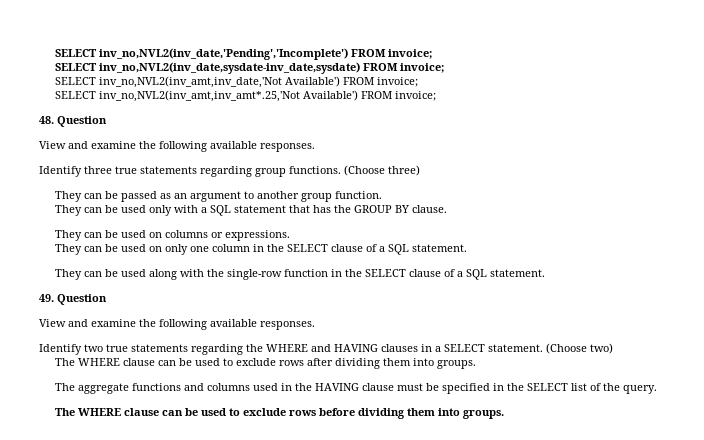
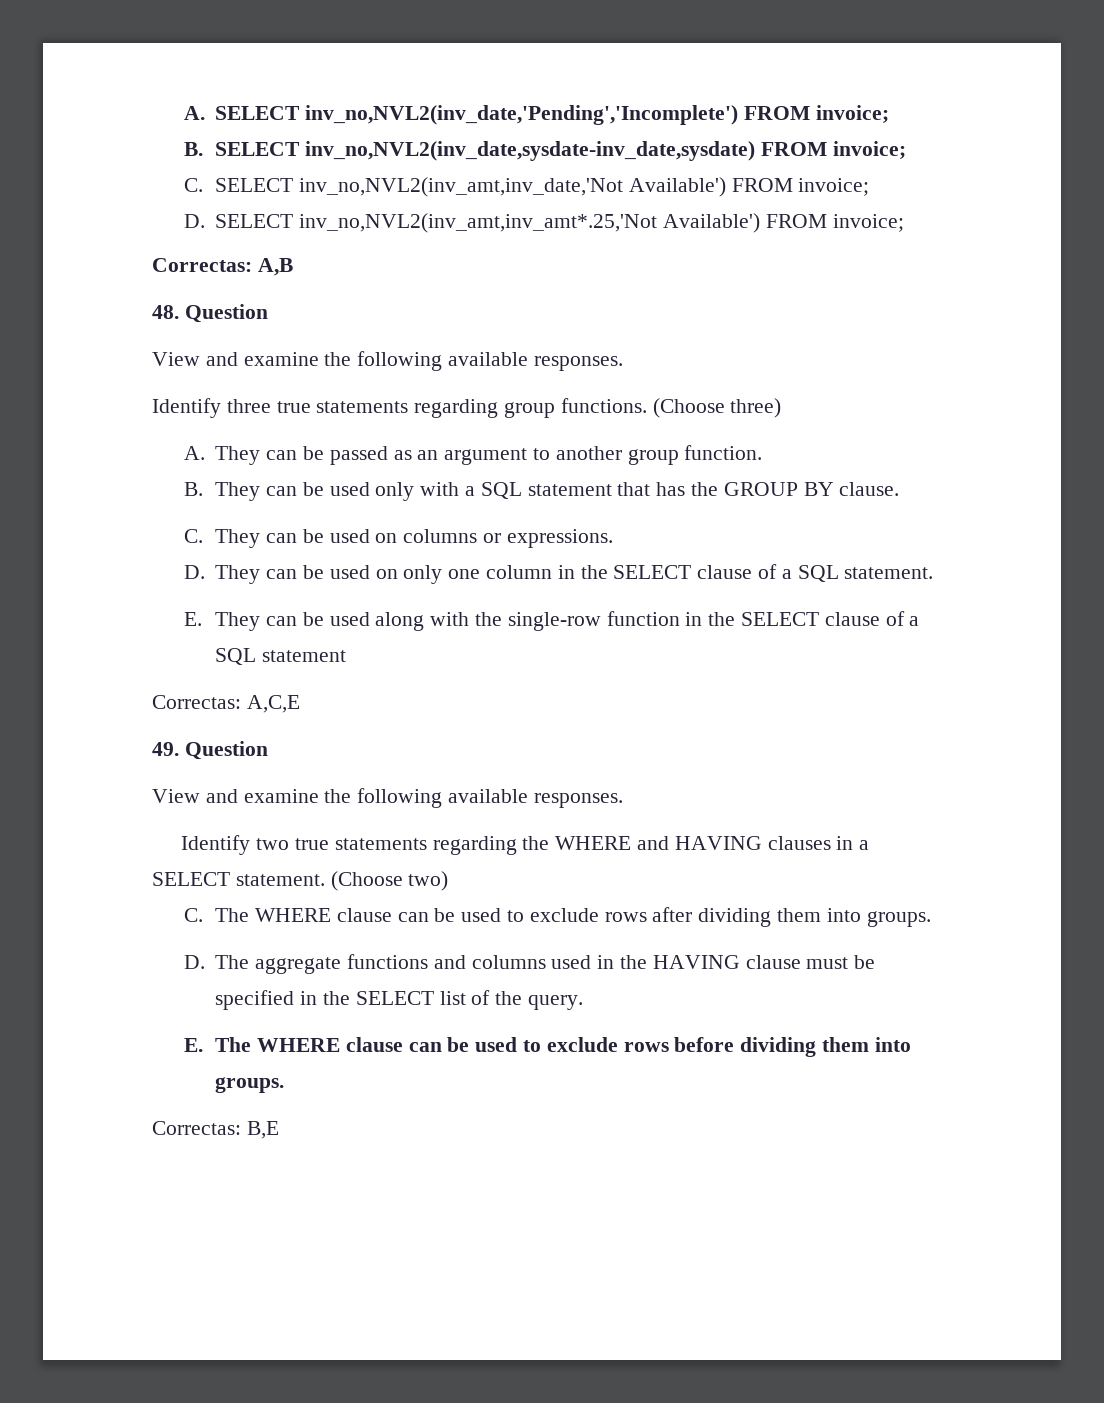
- SELECT inv_no,NVL2(inv_date,'Pending','Incomplete') FROM invoice;
+ A. SELECT inv_no,NVL2(inv_date,'Pending','Incomplete') FROM invoice;
- SELECT inv_no,NVL2(inv_date,sysdate-inv_date,sysdate) FROM invoice;
+ B. SELECT inv_no,NVL2(inv_date,sysdate-inv_date,sysdate) FROM invoice;
- SELECT inv_no,NVL2(inv_amt,inv_date,'Not Available') FROM invoice;
+ C. SELECT inv_no,NVL2(inv_amt,inv_date,'Not Available') FROM invoice;
- SELECT inv_no,NVL2(inv_amt,inv_amt*.25,'Not Available') FROM invoice;
+ D. SELECT inv_no,NVL2(inv_amt,inv_amt*.25,'Not Available') FROM invoice;
+ Correctas: A,B
- They can be passed as an argument to another group function.
+ A. They can be passed as an argument to another group function.
- They can be used only with a SQL statement that has the GROUP BY clause.
+ B. They can be used only with a SQL statement that has the GROUP BY clause.
- They can be used on columns or expressions.
+ C. They can be used on columns or expressions.
- They can be used on only one column in the SELECT clause of a SQL statement.
+ D. They can be used on only one column in the SELECT clause of a SQL statement.
- They can be used along with the single-row function in the SELECT clause of a SQL statement.
+ E. They can be used along with the single-row function in the SELECT clause of a SQL statement
+ Correctas: A,C,E
- The WHERE clause can be used to exclude rows after dividing them into groups.
+ C. The WHERE clause can be used to exclude rows after dividing them into groups.
- The aggregate functions and columns used in the HAVING clause must be specified in the SELECT list of the query.
+ D. The aggregate functions and columns used in the HAVING clause must be specified in the SELECT list of the query.
- The WHERE clause can be used to exclude rows before dividing them into groups.
+ E. The WHERE clause can be used to exclude rows before dividing them into groups.
+ Correctas: B,E

